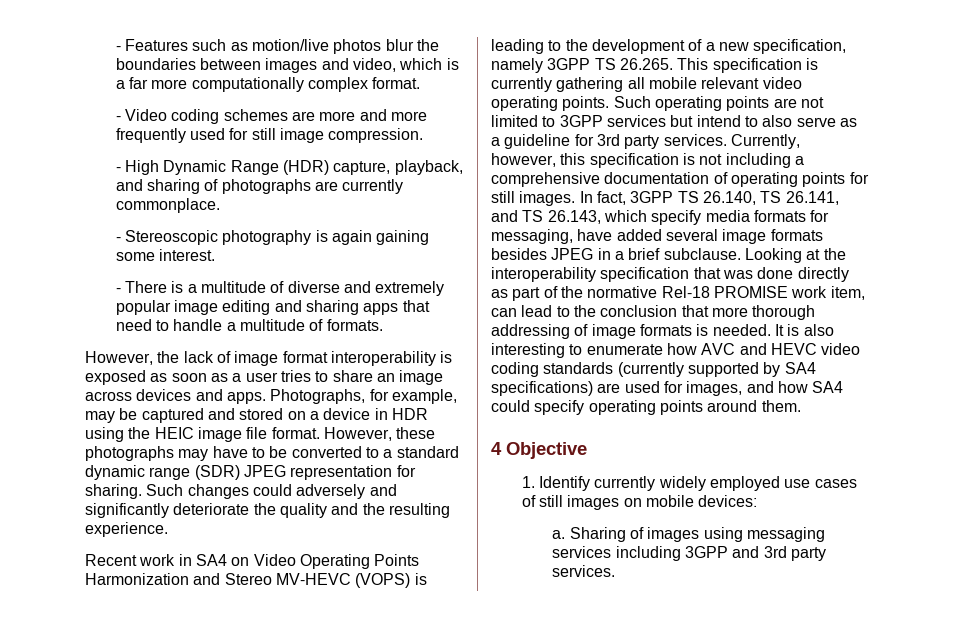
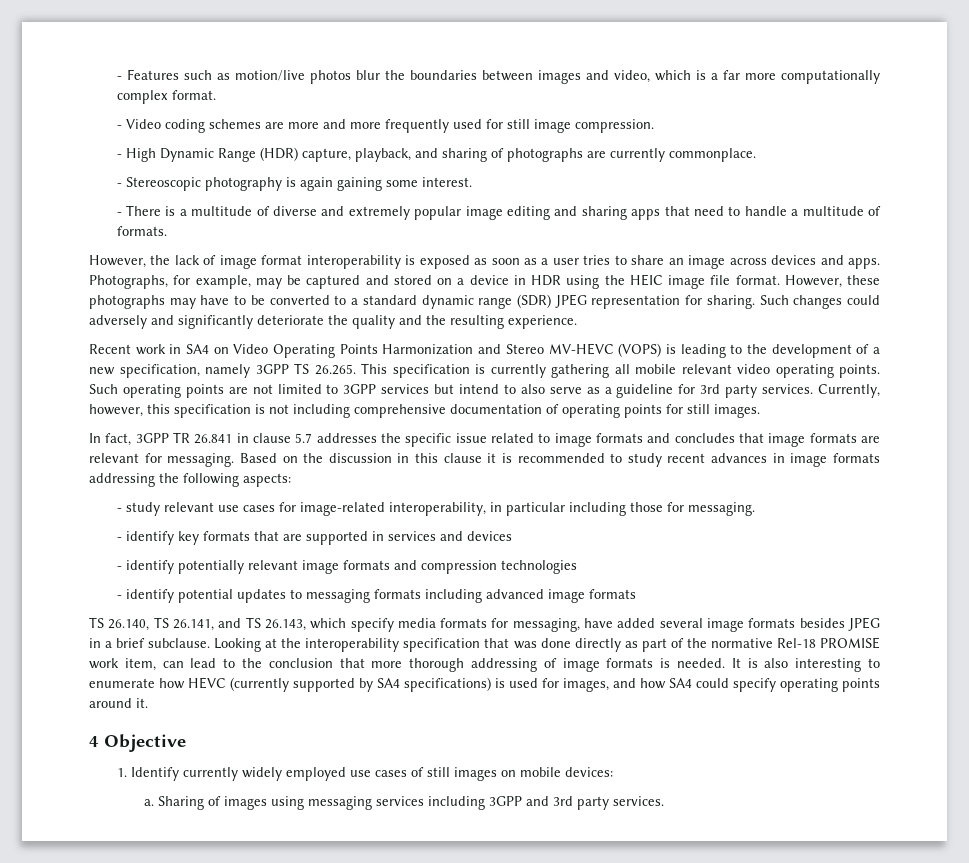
- Currently, however, this specification is not including a comprehensive documentation of operating points for still images. In fact, 3GPP TS 26.140, TS 26.141, and TS 26.143, which specify media formats for messaging, have added several image formats besides JPEG in a brief subclause.
+ Currently, however, this specification is not including comprehensive documentation of operating points for still images.
+ In fact, 3GPP TR 26.841 in clause 5.7 addresses the specific issue related to image formats and concludes that image formats are relevant for messaging. Based on the discussion in this clause it is recommended to study recent advances in image formats addressing the following aspects:
+ - study relevant use cases for image-related interoperability, in particular including those for messaging.
+ - identify key formats that are supported in services and devices
+ - identify potentially relevant image formats and compression technologies
+ - identify potential updates to messaging formats including advanced image formats
+ TS 26.140, TS 26.141, and TS 26.143, which specify media formats for messaging, have added several image formats besides JPEG in a brief subclause.
- It is also interesting to enumerate how AVC and HEVC video coding standards (currently supported by SA4 specifications) are used for images, and how SA4 could specify operating points around them.
+ It is also interesting to enumerate how HEVC (currently supported by SA4 specifications) is used for images, and how SA4 could specify operating points around it.

